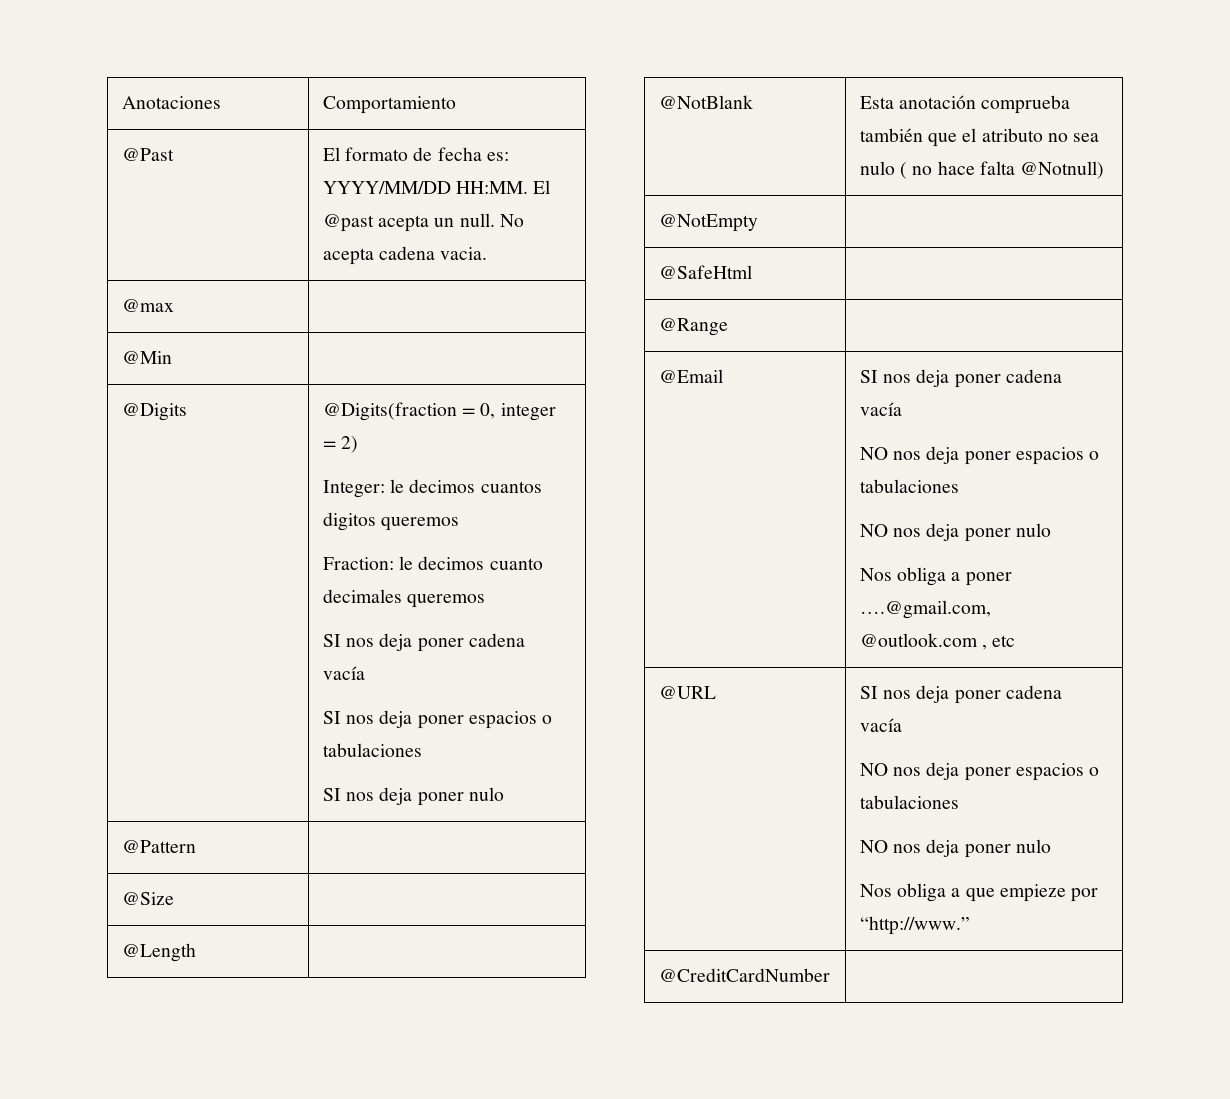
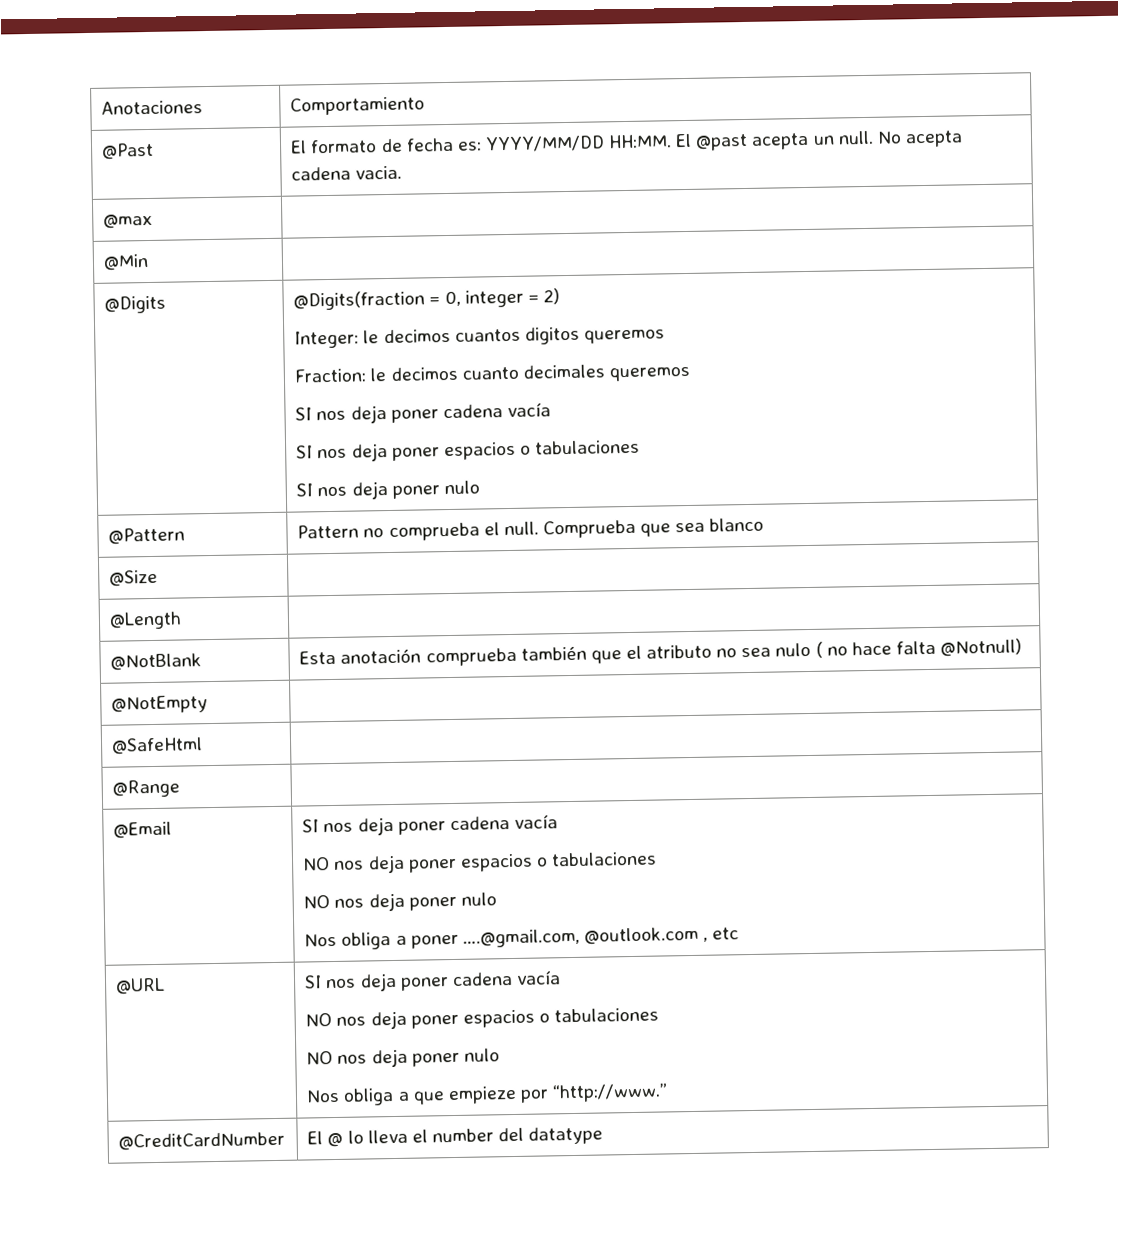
- @Pattern |
+ @Pattern | Pattern no comprueba el null. Comprueba que sea blanco
- @CreditCardNumber |
+ @CreditCardNumber | El @ lo lleva el number del datatype

